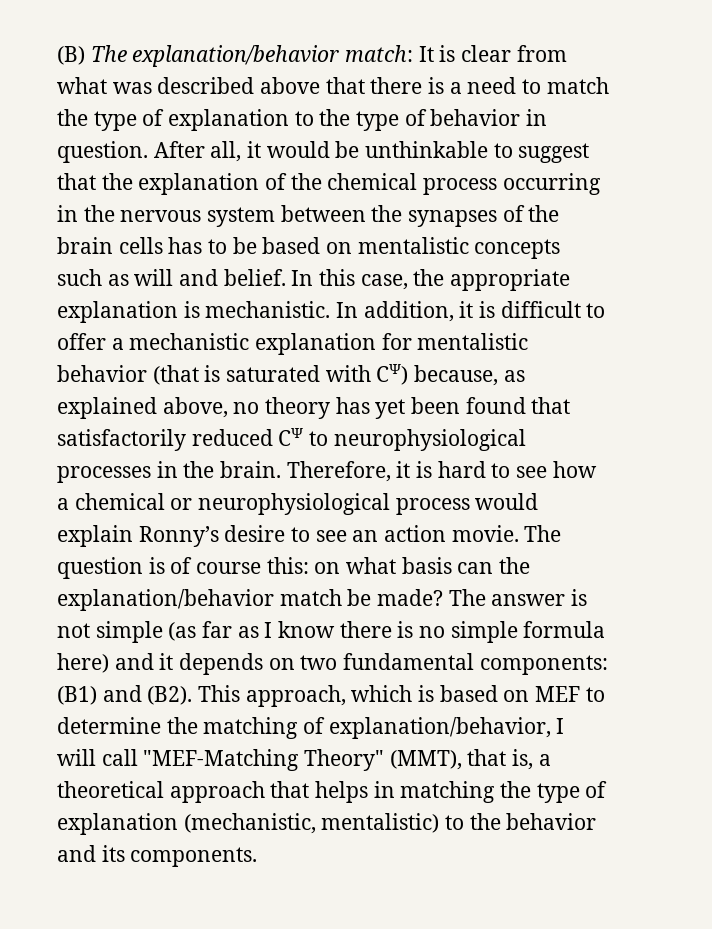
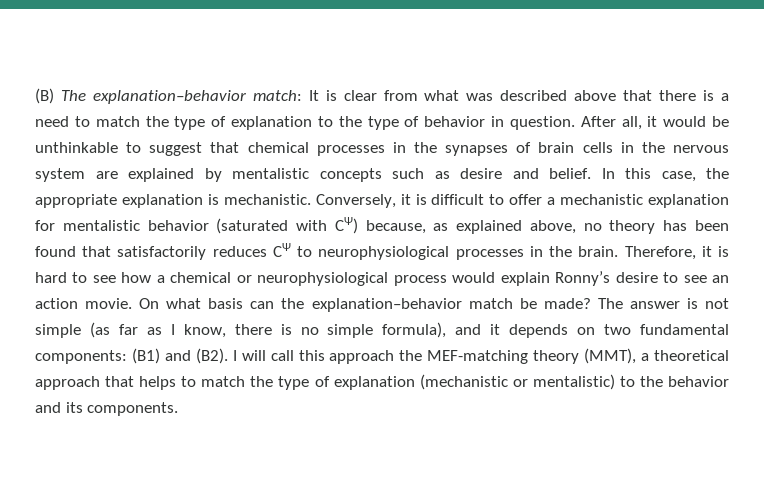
- (B) The explanation/behavior match: It is clear from what was described above that there is a need to match the type of explanation to the type of behavior in question.
+ (B) The explanation–behavior match: It is clear from what was described above that there is a need to match the type of explanation to the type of behavior in question.
- After all, it would be unthinkable to suggest that the explanation of the chemical process occurring in the nervous system between the synapses of the brain cells has to be based on mentalistic concepts such as will and belief.
+ After all, it would be unthinkable to suggest that chemical processes in the synapses of brain cells in the nervous system are explained by mentalistic concepts such as desire and belief.
- In addition, it is difficult to offer a mechanistic explanation for mentalistic behavior (that is saturated with CΨ) because, as explained above, no theory has yet been found that satisfactorily reduced CΨ to neurophysiological processes in the brain.
+ Conversely, it is difficult to offer a mechanistic explanation for mentalistic behavior (saturated with CΨ) because, as explained above, no theory has been found that satisfactorily reduces CΨ to neurophysiological processes in the brain.
- The question is of course this: on what basis can the explanation/behavior match be made?
+ On what basis can the explanation–behavior match be made?
- The answer is not simple (as far as I know there is no simple formula here) and it depends on two fundamental components: (B1) and (B2). This approach, which is based on MEF to determine the matching of explanation/behavior, I will call "MEF-Matching Theory" (MMT), that is, a theoretical approach that helps in matching the type of explanation (mechanistic, mentalistic) to the behavior and its components.
+ The answer is not simple (as far as I know, there is no simple formula), and it depends on two fundamental components: (B1) and (B2). I will call this approach the MEF-matching theory (MMT), a theoretical approach that helps to match the type of explanation (mechanistic or mentalistic) to the behavior and its components.

